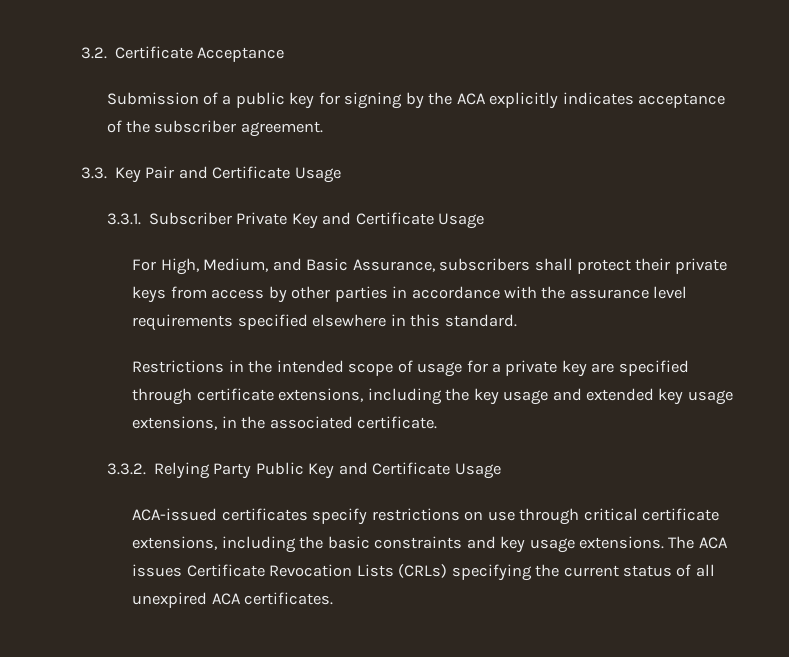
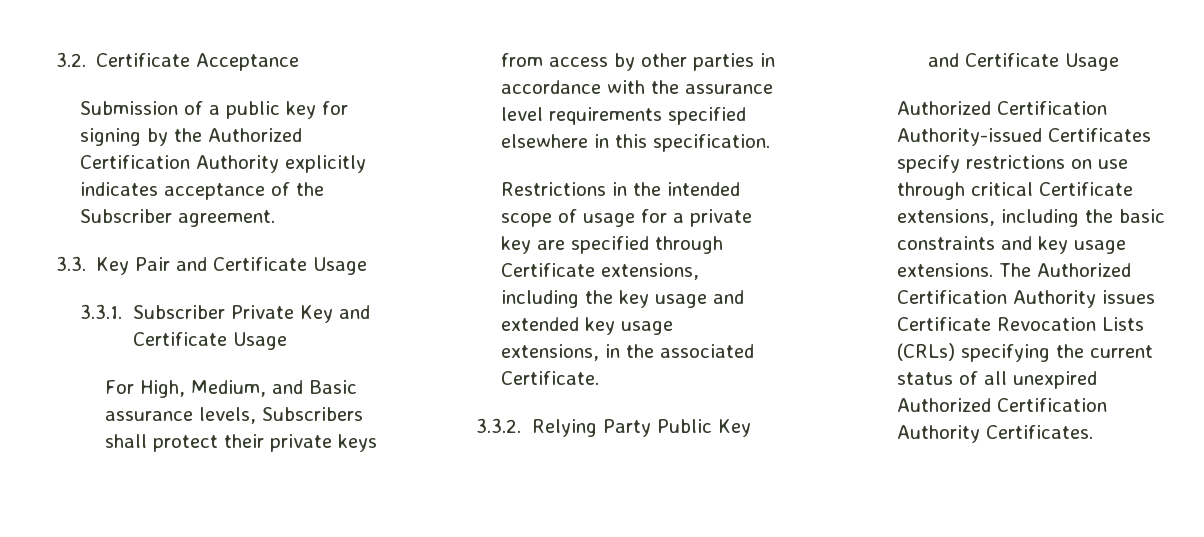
- Submission of a public key for signing by the ACA explicitly indicates acceptance of the subscriber agreement.
+ Submission of a public key for signing by the Authorized Certification Authority explicitly indicates acceptance of the Subscriber agreement.
- For High, Medium, and Basic Assurance, subscribers shall protect their private keys from access by other parties in accordance with the assurance level requirements specified elsewhere in this standard.
+ For High, Medium, and Basic assurance levels, Subscribers shall protect their private keys from access by other parties in accordance with the assurance level requirements specified elsewhere in this specification.
- Restrictions in the intended scope of usage for a private key are specified through certificate extensions, including the key usage and extended key usage extensions, in the associated certificate.
+ Restrictions in the intended scope of usage for a private key are specified through Certificate extensions, including the key usage and extended key usage extensions, in the associated Certificate.
- ACA-issued certificates specify restrictions on use through critical certificate extensions, including the basic constraints and key usage extensions.
+ Authorized Certification Authority-issued Certificates specify restrictions on use through critical Certificate extensions, including the basic constraints and key usage extensions.
- The ACA issues Certificate Revocation Lists (CRLs) specifying the current status of all unexpired ACA certificates.
+ The Authorized Certification Authority issues Certificate Revocation Lists (CRLs) specifying the current status of all unexpired Authorized Certification Authority Certificates.

